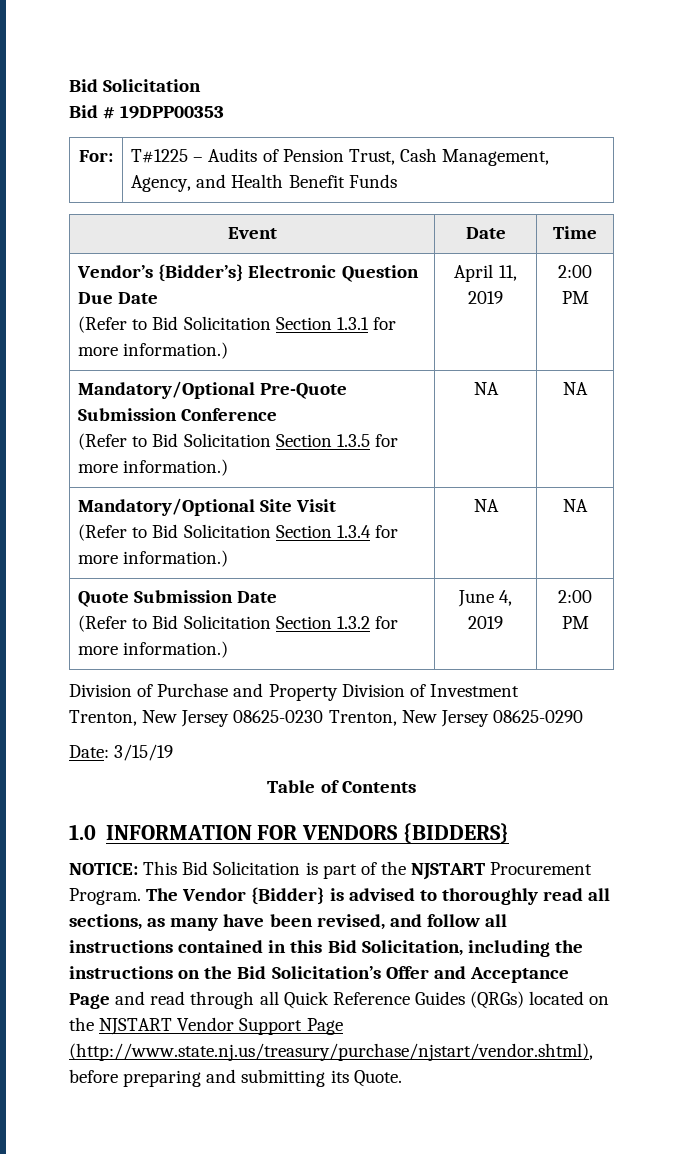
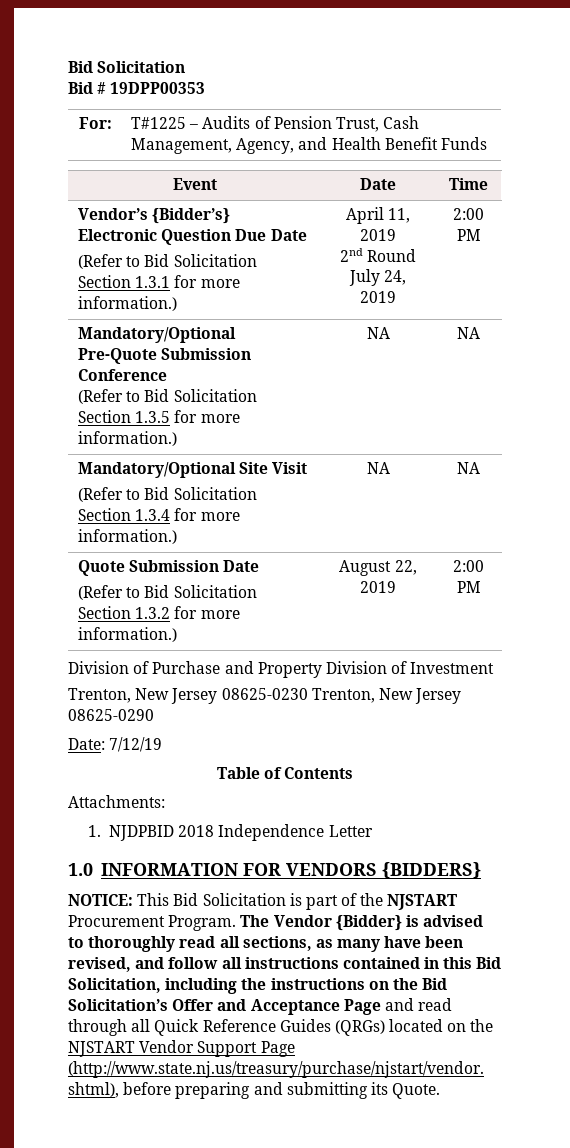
  Vendor’s {Bidder’s} Electronic Question Due Date
- (Refer to Bid Solicitation Section 1.3.1 for more information.) | April 11, 2019 | 2:00 PM
+ (Refer to Bid Solicitation Section 1.3.1 for more information.) | April 11, 2019
+ 2nd Round July 24, 2019 | 2:00 PM
  Quote Submission Date
- (Refer to Bid Solicitation Section 1.3.2 for more information.) | June 4, 2019 | 2:00 PM
+ (Refer to Bid Solicitation Section 1.3.2 for more information.) | August 22, 2019 | 2:00 PM
- Date: 3/15/19
+ Date: 7/12/19
+ Attachments:
+ 1. NJDPBID 2018 Independence Letter

